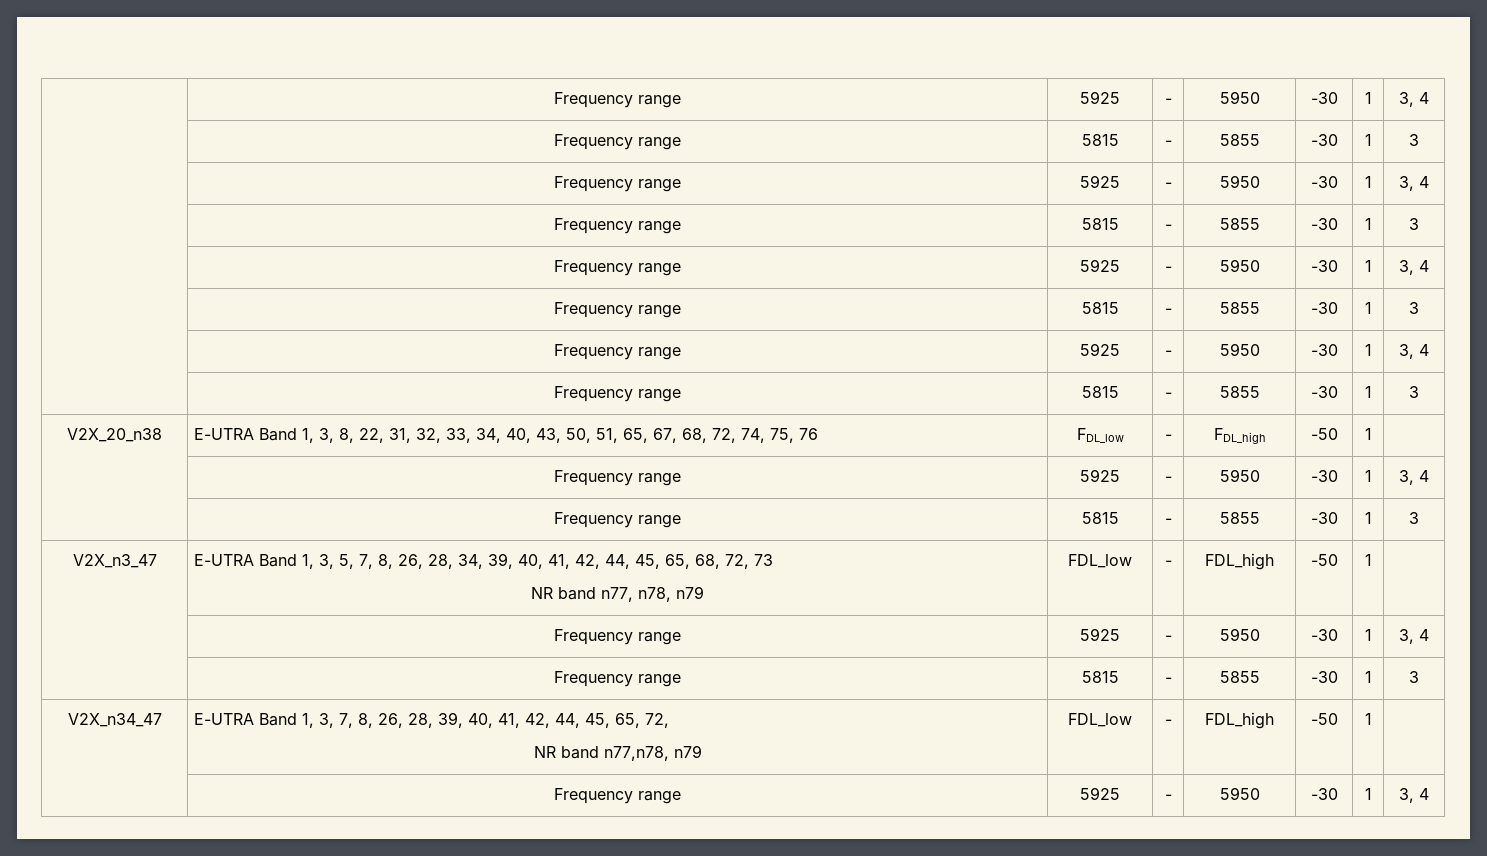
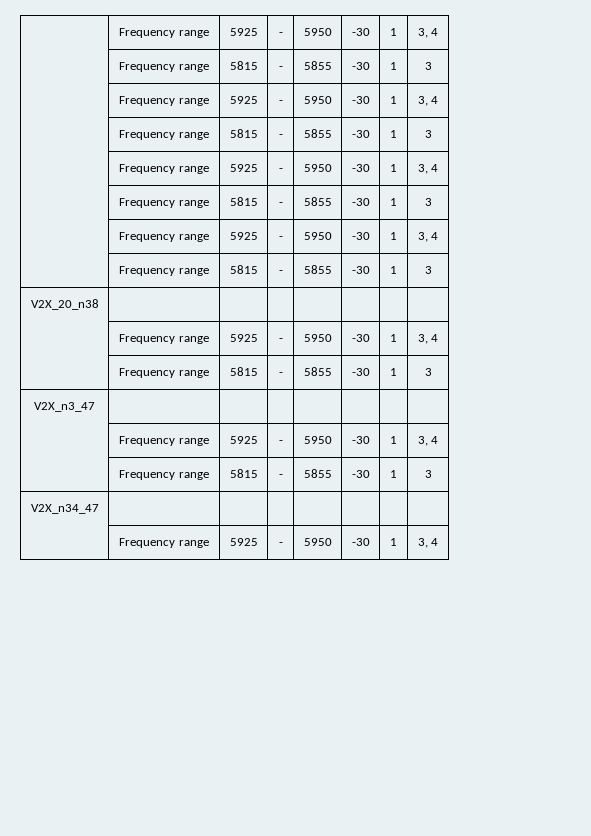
- V2X_20_n38 | E-UTRA Band 1, 3, 8, 22, 31, 32, 33, 34, 40, 43, 50, 51, 65, 67, 68, 72, 74, 75, 76 | FDL_low | - | FDL_high | -50 | 1 |
+ V2X_20_n38 | | | | | | |
- V2X_n3_47 | E-UTRA Band 1, 3, 5, 7, 8, 26, 28, 34, 39, 40, 41, 42, 44, 45, 65, 68, 72, 73
- NR band n77, n78, n79 | FDL_low | - | FDL_high | -50 | 1 |
+ V2X_n3_47 | | | | | | |
- V2X_n34_47 | E-UTRA Band 1, 3, 7, 8, 26, 28, 39, 40, 41, 42, 44, 45, 65, 72,
- NR band n77,n78, n79 | FDL_low | - | FDL_high | -50 | 1 |
+ V2X_n34_47 | | | | | | |

